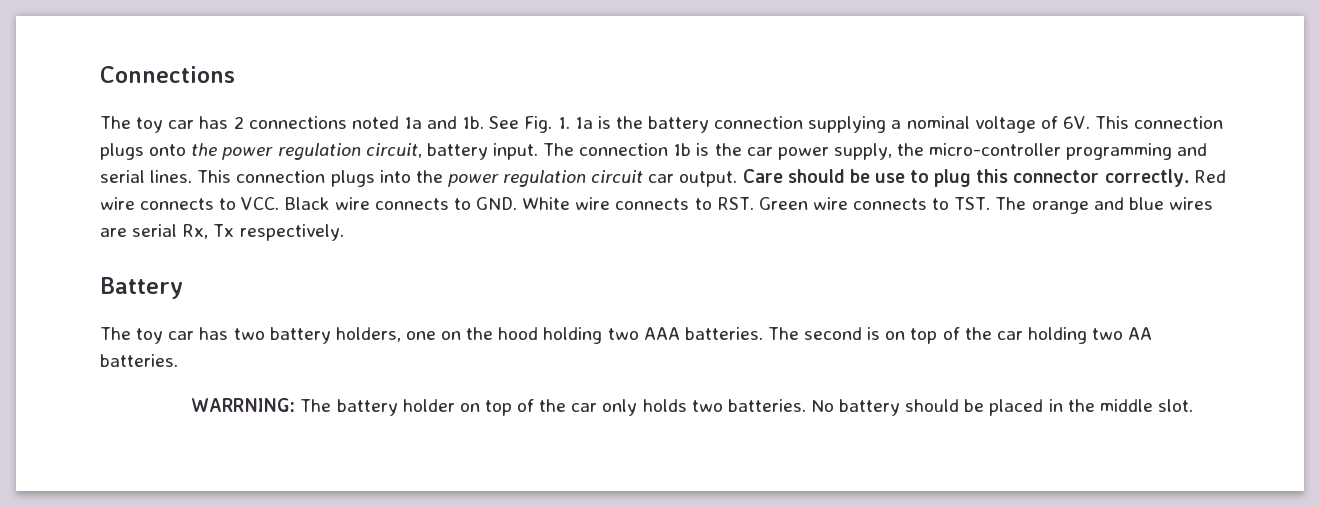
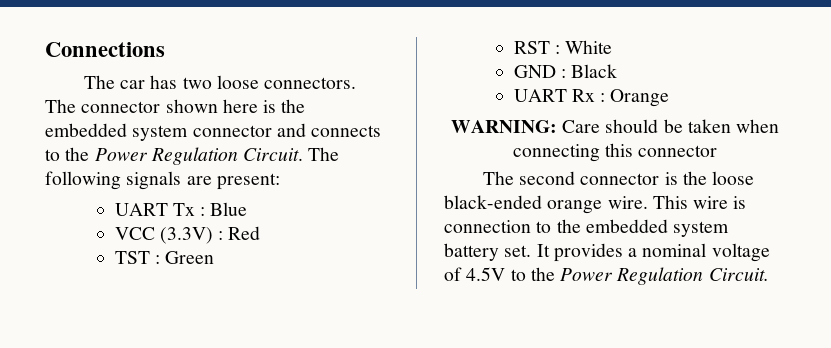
- The toy car has 2 connections noted 1a and 1b. See Fig. 1. 1a is the battery connection supplying a nominal voltage of 6V. This connection plugs onto the power regulation circuit, battery input. The connection 1b is the car power supply, the micro-controller programming and serial lines. This connection plugs into the power regulation circuit car output. Care should be use to plug this connector correctly. Red wire connects to VCC. Black wire connects to GND. White wire connects to RST. Green wire connects to TST. The orange and blue wires are serial Rx, Tx respectively.
- Battery
- The toy car has two battery holders, one on the hood holding two AAA batteries. The second is on top of the car holding two AA batteries.
- WARRNING: The battery holder on top of the car only holds two batteries. No battery should be placed in the middle slot.
+ The car has two loose connectors. The connector shown here is the embedded system connector and connects to the Power Regulation Circuit. The following signals are present:
+ UART Tx : Blue
+ VCC (3.3V) : Red
+ TST : Green
+ RST : White
+ GND : Black
+ UART Rx : Orange
+ WARNING: Care should be taken when connecting this connector
+ The second connector is the loose black-ended orange wire. This wire is connection to the embedded system battery set. It provides a nominal voltage of 4.5V to the Power Regulation Circuit.

